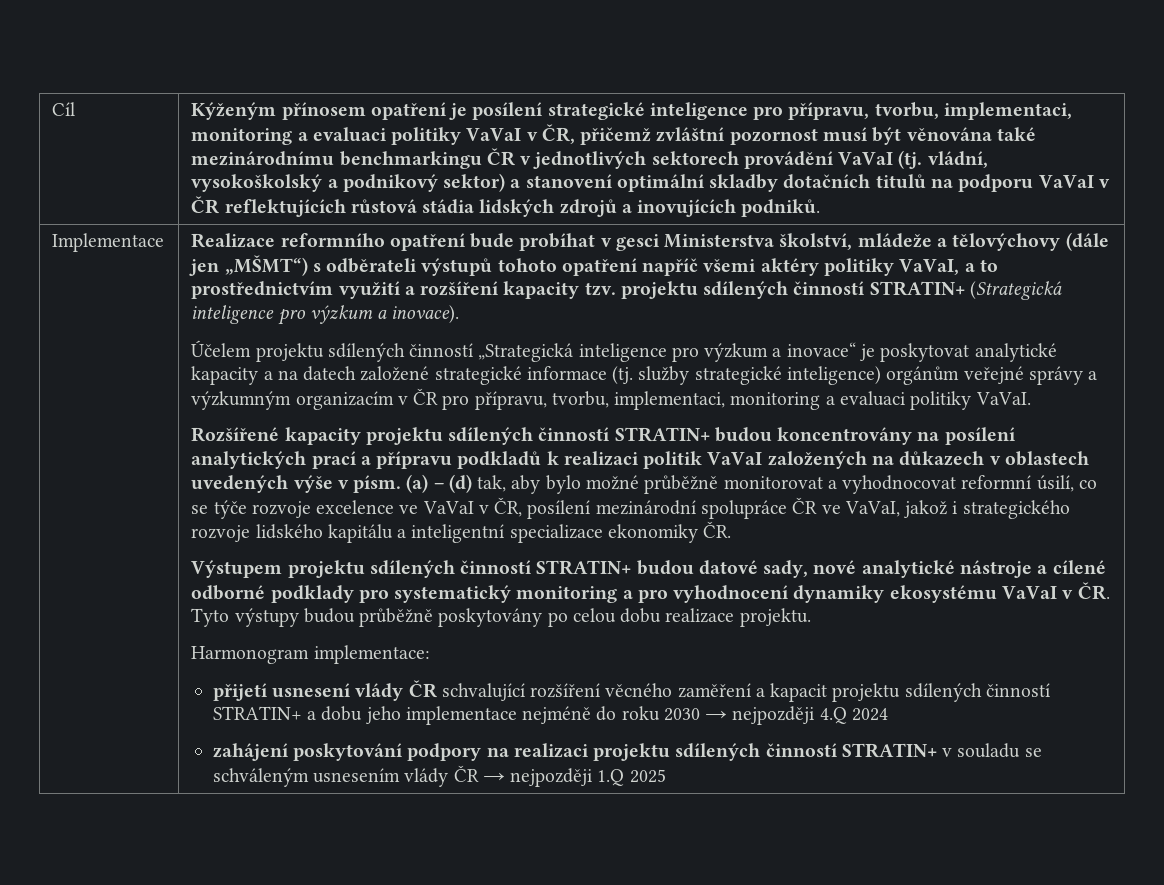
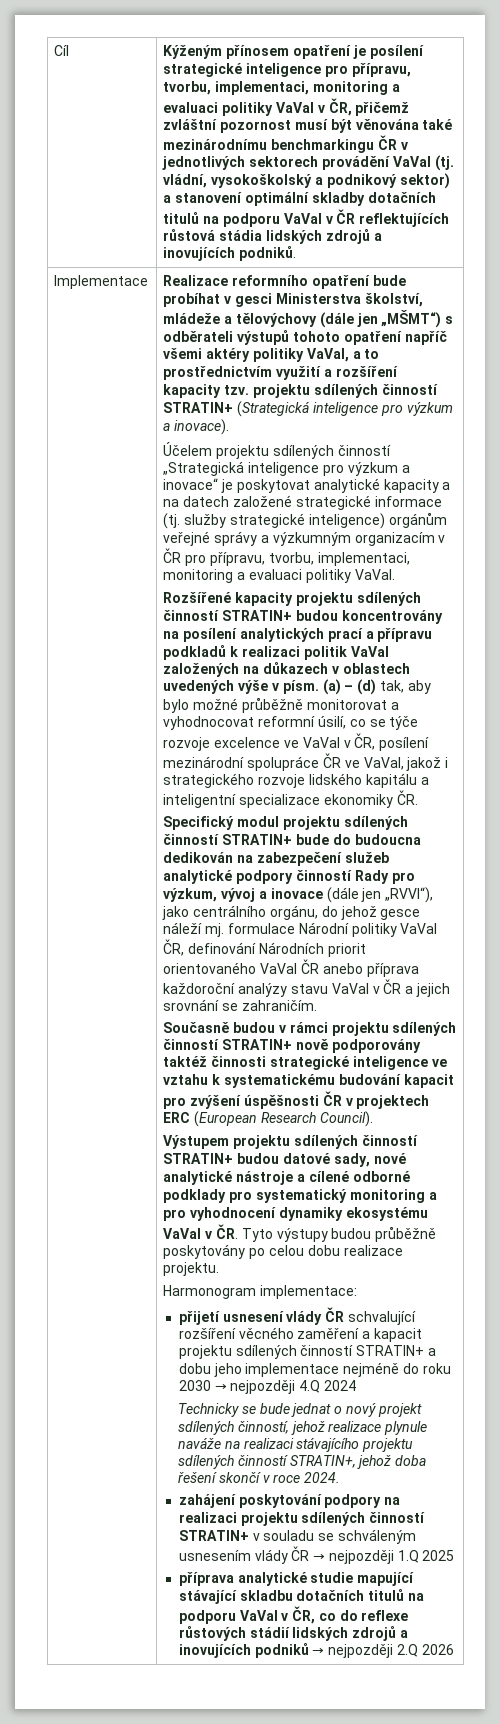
+ Specifický modul projektu sdílených činností STRATIN+ bude do budoucna dedikován na zabezpečení služeb analytické podpory činností Rady pro výzkum, vývoj a inovace (dále jen „RVVI“), jako centrálního orgánu, do jehož gesce náleží mj. formulace Národní politiky VaVaI ČR, definování Národních priorit orientovaného VaVaI ČR anebo příprava každoroční analýzy stavu VaVaI v ČR a jejich srovnání se zahraničím.
+ Současně budou v rámci projektu sdílených činností STRATIN+ nově podporovány taktéž činnosti strategické inteligence ve vztahu k systematickému budování kapacit pro zvýšení úspěšnosti ČR v projektech ERC (European Research Council).
+ Technicky se bude jednat o nový projekt sdílených činností, jehož realizace plynule naváže na realizaci stávajícího projektu sdílených činností STRATIN+, jehož doba řešení skončí v roce 2024.
+ příprava analytické studie mapující stávající skladbu dotačních titulů na podporu VaVaI v ČR, co do reflexe růstových stádií lidských zdrojů a inovujících podniků → nejpozději 2.Q 2026

